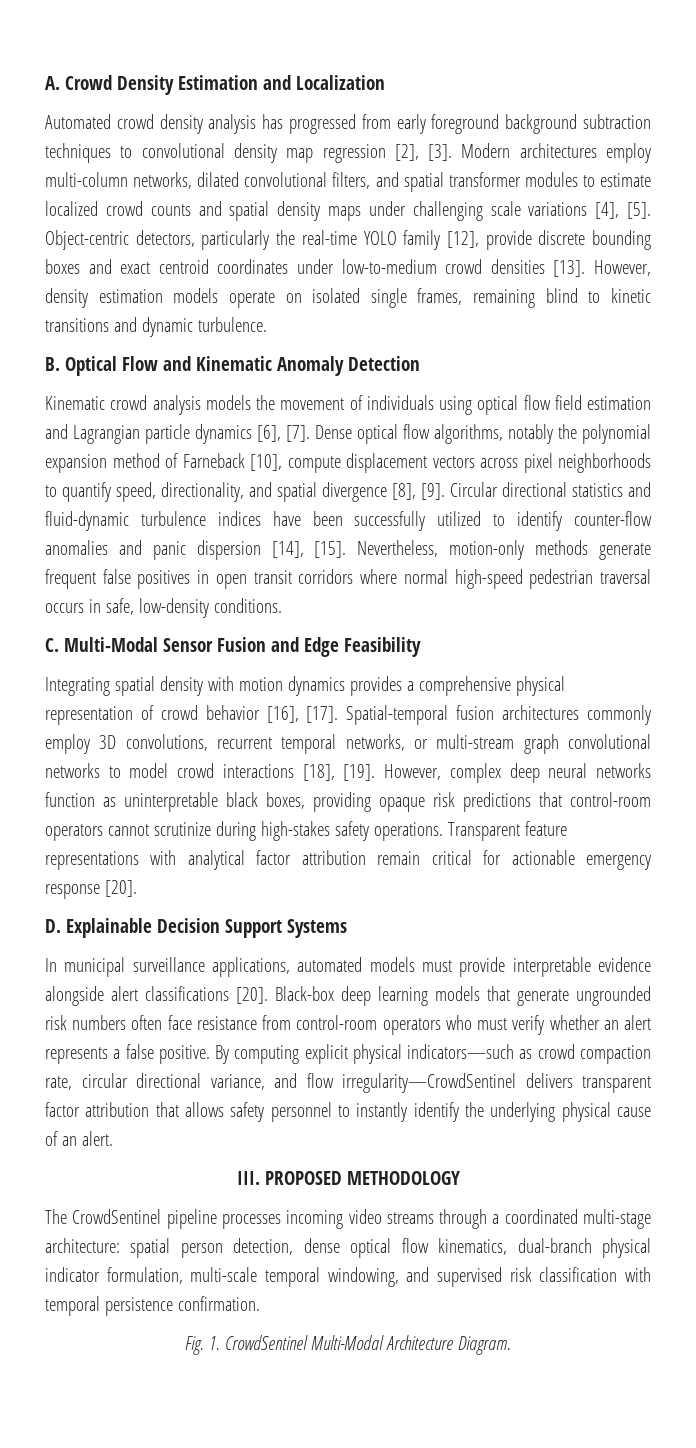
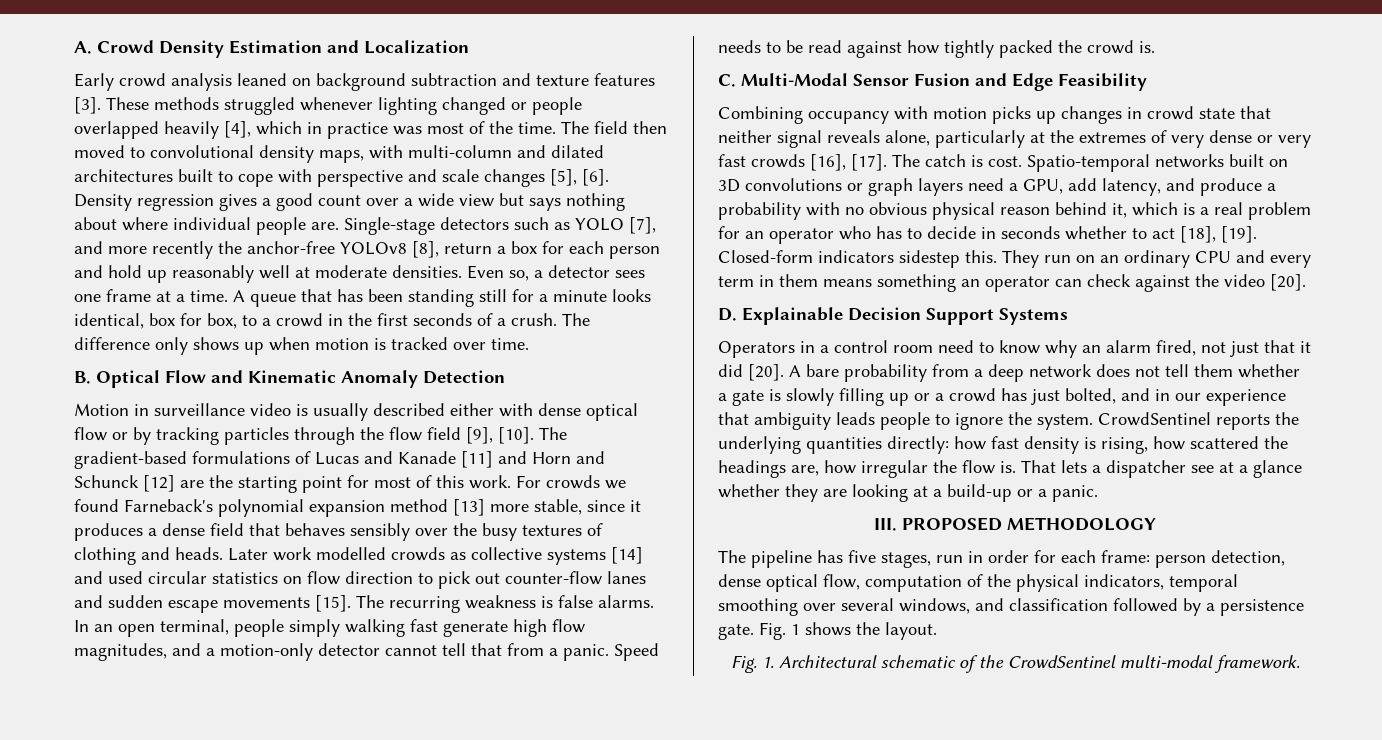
- Automated crowd density analysis has progressed from early foreground background subtraction techniques to convolutional density map regression [2], [3]. Modern architectures employ multi-column networks, dilated convolutional filters, and spatial transformer modules to estimate localized crowd counts and spatial density maps under challenging scale variations [4], [5]. Object-centric detectors, particularly the real-time YOLO family [12], provide discrete bounding boxes and exact centroid coordinates under low-to-medium crowd densities [13]. However, density estimation models operate on isolated single frames, remaining blind to kinetic transitions and dynamic turbulence.
+ Early crowd analysis leaned on background subtraction and texture features [3]. These methods struggled whenever lighting changed or people overlapped heavily [4], which in practice was most of the time. The field then moved to convolutional density maps, with multi-column and dilated architectures built to cope with perspective and scale changes [5], [6]. Density regression gives a good count over a wide view but says nothing about where individual people are. Single-stage detectors such as YOLO [7], and more recently the anchor-free YOLOv8 [8], return a box for each person and hold up reasonably well at moderate densities. Even so, a detector sees one frame at a time. A queue that has been standing still for a minute looks identical, box for box, to a crowd in the first seconds of a crush. The difference only shows up when motion is tracked over time.
- Kinematic crowd analysis models the movement of individuals using optical flow field estimation and Lagrangian particle dynamics [6], [7]. Dense optical flow algorithms, notably the polynomial expansion method of Farneback [10], compute displacement vectors across pixel neighborhoods to quantify speed, directionality, and spatial divergence [8], [9]. Circular directional statistics and fluid-dynamic turbulence indices have been successfully utilized to identify counter-flow anomalies and panic dispersion [14], [15]. Nevertheless, motion-only methods generate frequent false positives in open transit corridors where normal high-speed pedestrian traversal occurs in safe, low-density conditions.
+ Motion in surveillance video is usually described either with dense optical flow or by tracking particles through the flow field [9], [10]. The gradient-based formulations of Lucas and Kanade [11] and Horn and Schunck [12] are the starting point for most of this work. For crowds we found Farneback's polynomial expansion method [13] more stable, since it produces a dense field that behaves sensibly over the busy textures of clothing and heads. Later work modelled crowds as collective systems [14] and used circular statistics on flow direction to pick out counter-flow lanes and sudden escape movements [15]. The recurring weakness is false alarms. In an open terminal, people simply walking fast generate high flow magnitudes, and a motion-only detector cannot tell that from a panic. Speed needs to be read against how tightly packed the crowd is.
- Integrating spatial density with motion dynamics provides a comprehensive physical representation of crowd behavior [16], [17]. Spatial-temporal fusion architectures commonly employ 3D convolutions, recurrent temporal networks, or multi-stream graph convolutional networks to model crowd interactions [18], [19]. However, complex deep neural networks function as uninterpretable black boxes, providing opaque risk predictions that control-room operators cannot scrutinize during high-stakes safety operations. Transparent feature representations with analytical factor attribution remain critical for actionable emergency response [20].
+ Combining occupancy with motion picks up changes in crowd state that neither signal reveals alone, particularly at the extremes of very dense or very fast crowds [16], [17]. The catch is cost. Spatio-temporal networks built on 3D convolutions or graph layers need a GPU, add latency, and produce a probability with no obvious physical reason behind it, which is a real problem for an operator who has to decide in seconds whether to act [18], [19]. Closed-form indicators sidestep this. They run on an ordinary CPU and every term in them means something an operator can check against the video [20].
- In municipal surveillance applications, automated models must provide interpretable evidence alongside alert classifications [20]. Black-box deep learning models that generate ungrounded risk numbers often face resistance from control-room operators who must verify whether an alert represents a false positive. By computing explicit physical indicators—such as crowd compaction rate, circular directional variance, and flow irregularity—CrowdSentinel delivers transparent factor attribution that allows safety personnel to instantly identify the underlying physical cause of an alert.
+ Operators in a control room need to know why an alarm fired, not just that it did [20]. A bare probability from a deep network does not tell them whether a gate is slowly filling up or a crowd has just bolted, and in our experience that ambiguity leads people to ignore the system. CrowdSentinel reports the underlying quantities directly: how fast density is rising, how scattered the headings are, how irregular the flow is. That lets a dispatcher see at a glance whether they are looking at a build-up or a panic.
  III. PROPOSED METHODOLOGY
- The CrowdSentinel pipeline processes incoming video streams through a coordinated multi-stage architecture: spatial person detection, dense optical flow kinematics, dual-branch physical indicator formulation, multi-scale temporal windowing, and supervised risk classification with temporal persistence confirmation.
- Fig. 1. CrowdSentinel Multi-Modal Architecture Diagram.
+ The pipeline has five stages, run in order for each frame: person detection, dense optical flow, computation of the physical indicators, temporal smoothing over several windows, and classification followed by a persistence gate. Fig. 1 shows the layout.
+ Fig. 1. Architectural schematic of the CrowdSentinel multi-modal framework.

